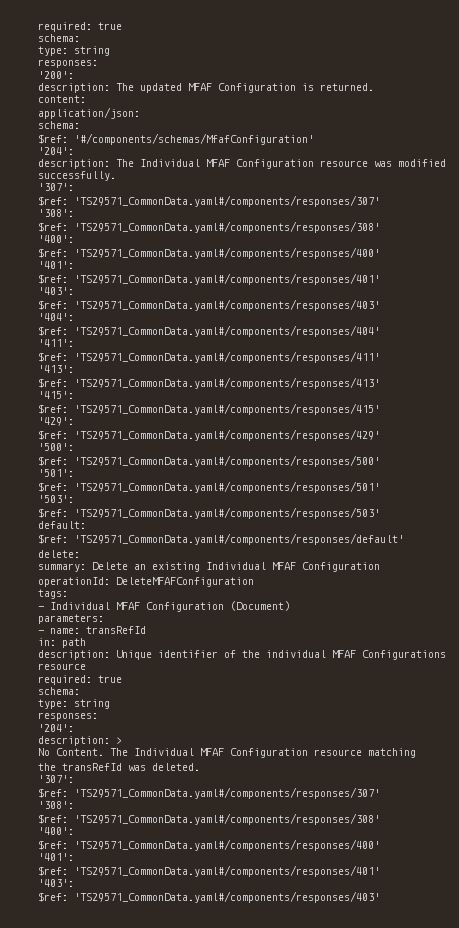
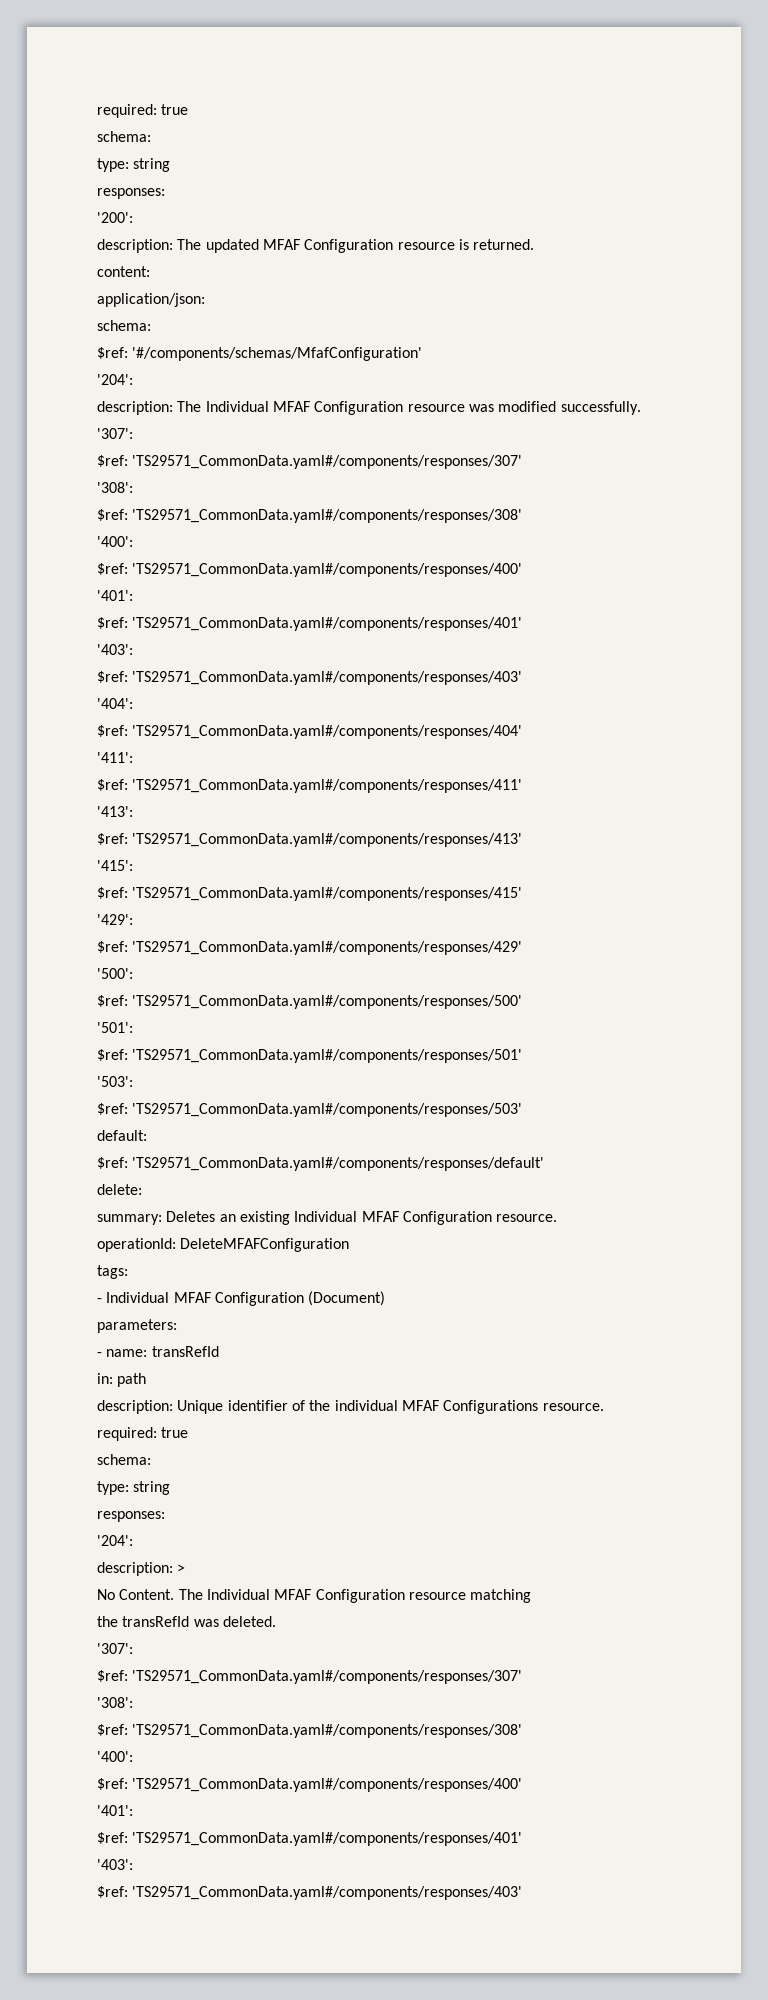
- description: The updated MFAF Configuration is returned.
+ description: The updated MFAF Configuration resource is returned.
- summary: Delete an existing Individual MFAF Configuration
+ summary: Deletes an existing Individual MFAF Configuration resource.
- description: Unique identifier of the individual MFAF Configurations resource
+ description: Unique identifier of the individual MFAF Configurations resource.

